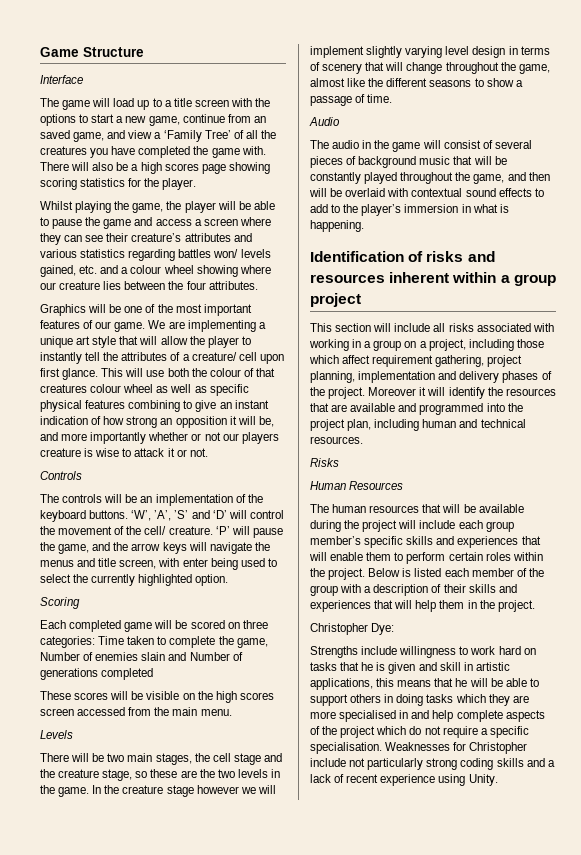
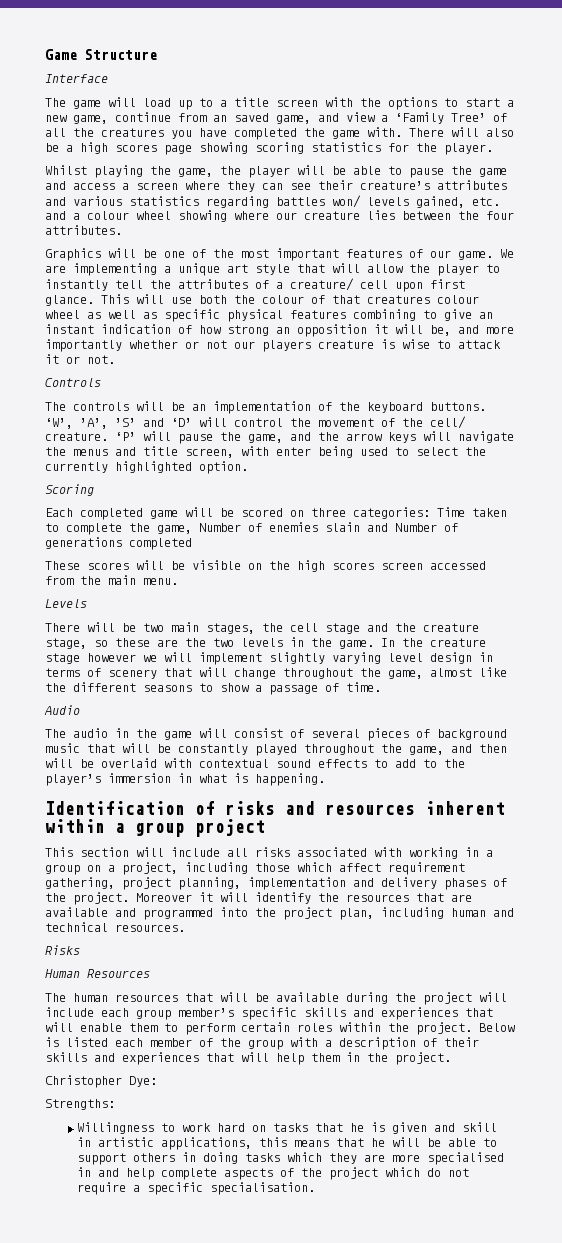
- Strengths include willingness to work hard on tasks that he is given and skill in artistic applications, this means that he will be able to support others in doing tasks which they are more specialised in and help complete aspects of the project which do not require a specific specialisation. Weaknesses for Christopher include not particularly strong coding skills and a lack of recent experience using Unity.
+ Strengths:
+ Willingness to work hard on tasks that he is given and skill in artistic applications, this means that he will be able to support others in doing tasks which they are more specialised in and help complete aspects of the project which do not require a specific specialisation.

